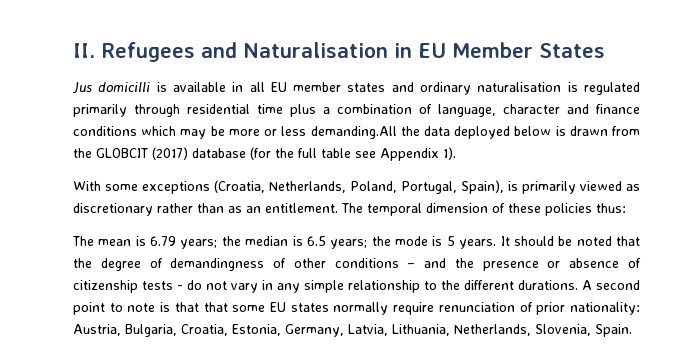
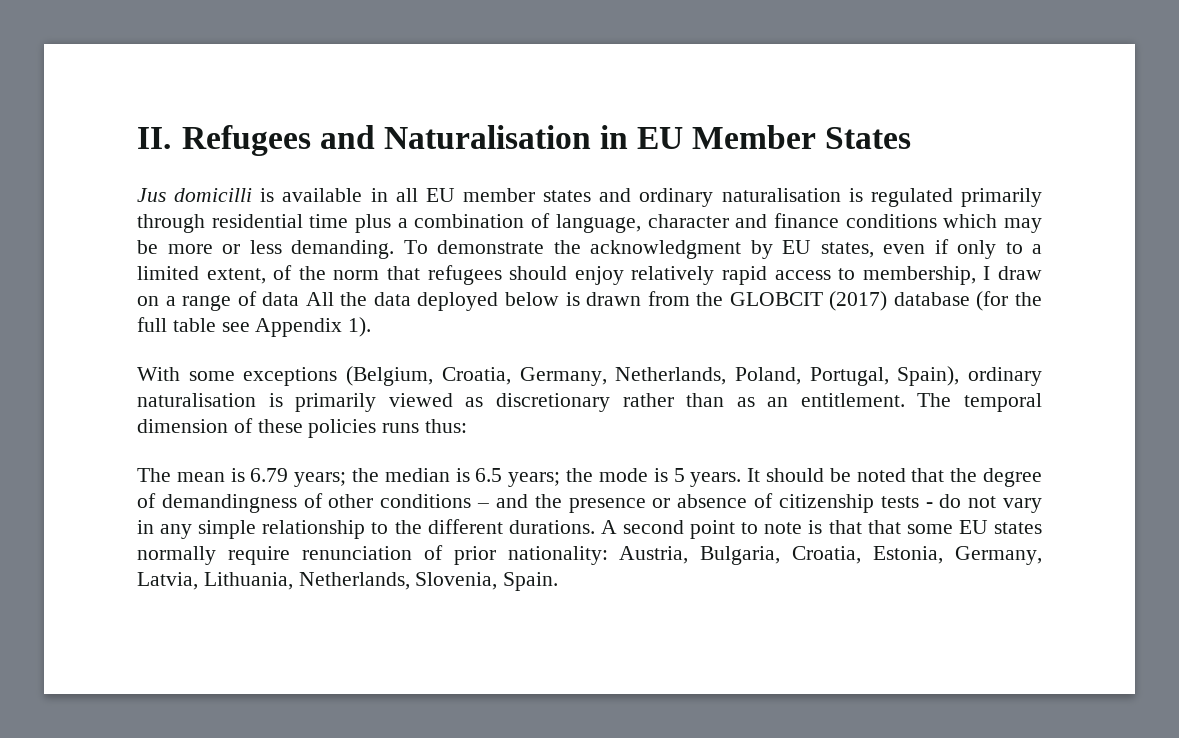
- Jus domicilli is available in all EU member states and ordinary naturalisation is regulated primarily through residential time plus a combination of language, character and finance conditions which may be more or less demanding.All the data deployed below is drawn from the GLOBCIT (2017) database (for the full table see Appendix 1).
+ Jus domicilli is available in all EU member states and ordinary naturalisation is regulated primarily through residential time plus a combination of language, character and finance conditions which may be more or less demanding. To demonstrate the acknowledgment by EU states, even if only to a limited extent, of the norm that refugees should enjoy relatively rapid access to membership, I draw on a range of data All the data deployed below is drawn from the GLOBCIT (2017) database (for the full table see Appendix 1).
- With some exceptions (Croatia, Netherlands, Poland, Portugal, Spain), is primarily viewed as discretionary rather than as an entitlement.
+ With some exceptions (Belgium, Croatia, Germany, Netherlands, Poland, Portugal, Spain), ordinary naturalisation is primarily viewed as discretionary rather than as an entitlement.
- The temporal dimension of these policies thus:
+ The temporal dimension of these policies runs thus:

